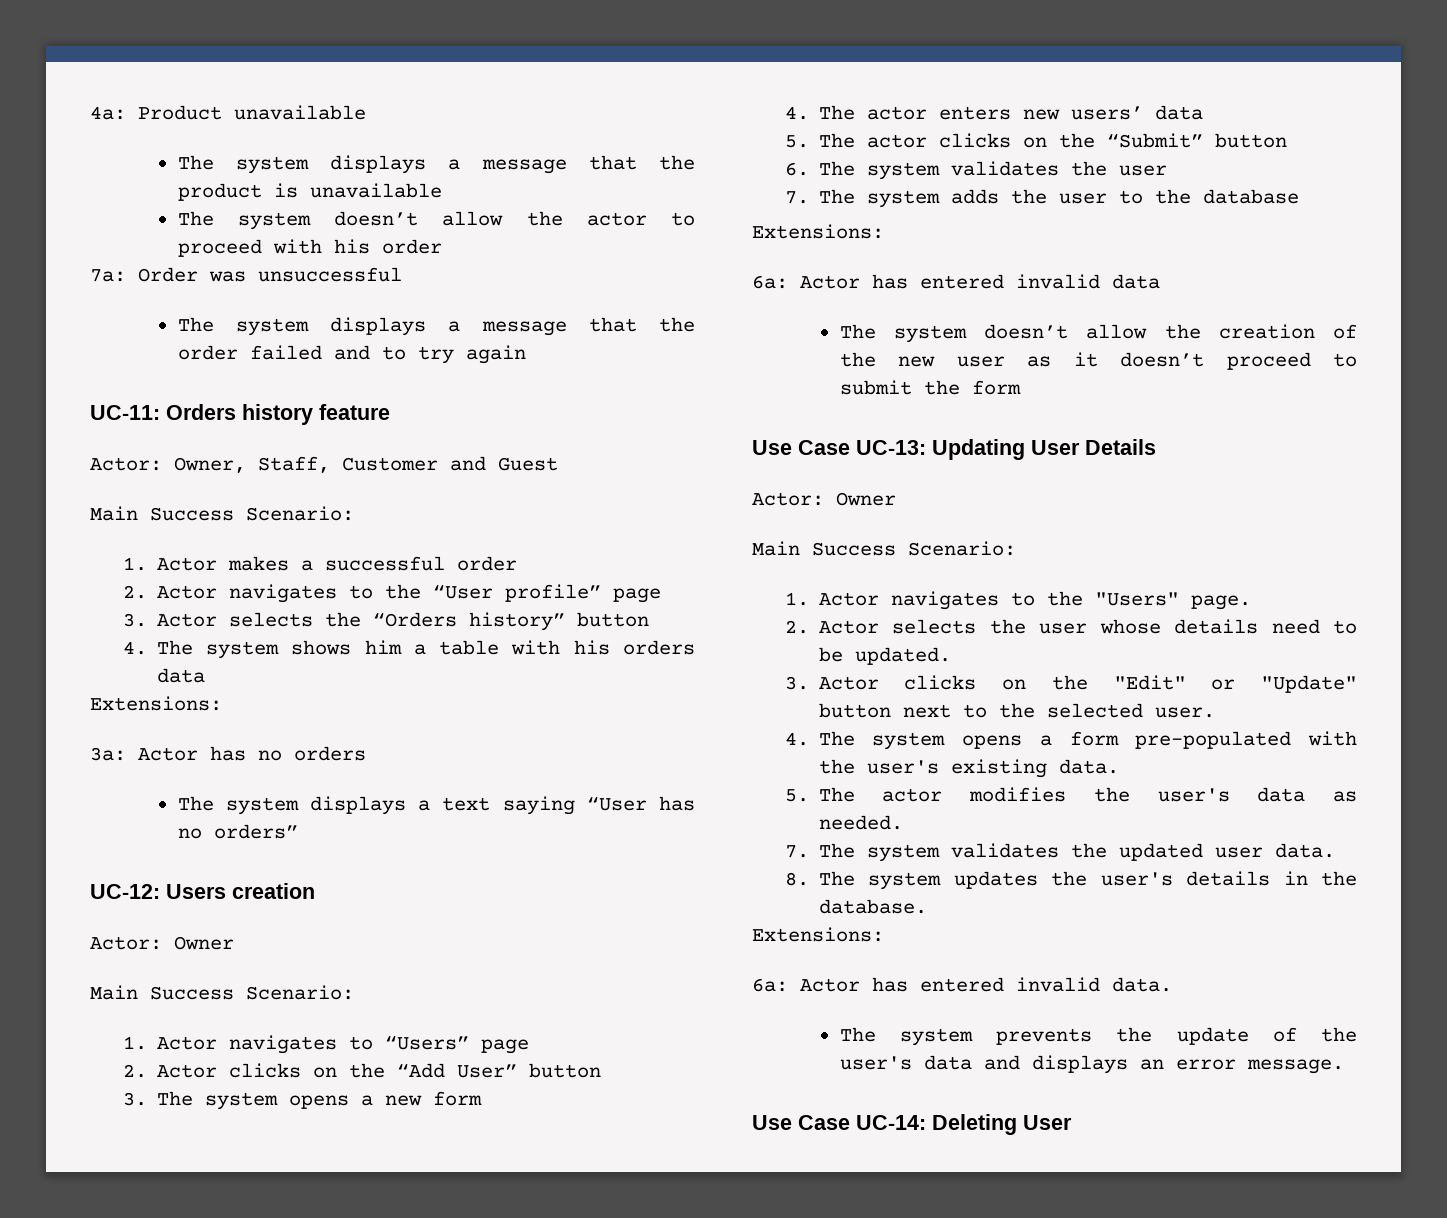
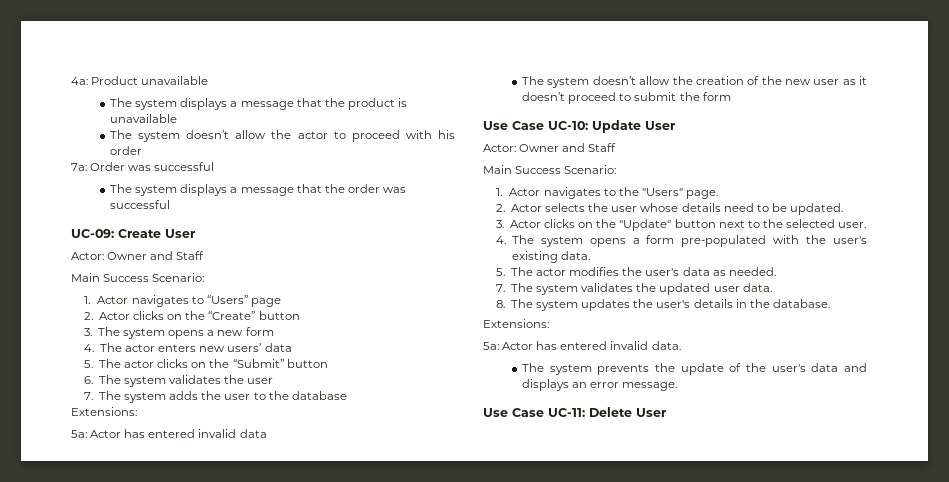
- 7a: Order was unsuccessful
+ 7a: Order was successful
- The system displays a message that the order failed and to try again
- UC-11: Orders history feature
- Actor: Owner, Staff, Customer and Guest
- Main Success Scenario:
- 1. Actor makes a successful order
- 2. Actor navigates to the “User profile” page
- 3. Actor selects the “Orders history” button
- 4. The system shows him a table with his orders data
- Extensions:
- 3a: Actor has no orders
- The system displays a text saying “User has no orders”
- UC-12: Users creation
- Actor: Owner
+ The system displays a message that the order was successful
+ UC-09: Create User
+ Actor: Owner and Staff
- 2. Actor clicks on the “Add User” button
+ 2. Actor clicks on the “Create” button
- 6a: Actor has entered invalid data
+ 5a: Actor has entered invalid data
- Use Case UC-13: Updating User Details
- Actor: Owner
+ Use Case UC-10: Update User
+ Actor: Owner and Staff
- 3. Actor clicks on the "Edit" or "Update" button next to the selected user.
+ 3. Actor clicks on the "Update" button next to the selected user.
- 6a: Actor has entered invalid data.
+ 5a: Actor has entered invalid data.
- Use Case UC-14: Deleting User
+ Use Case UC-11: Delete User

